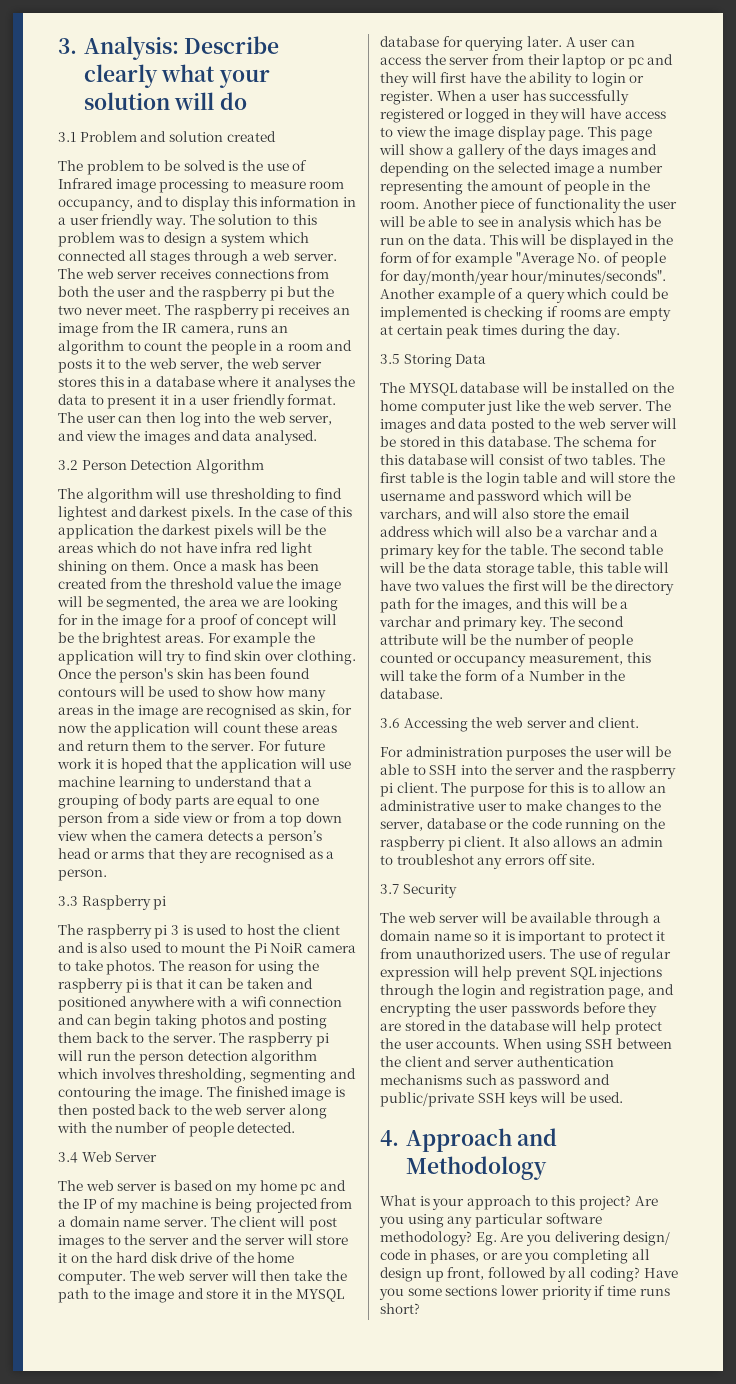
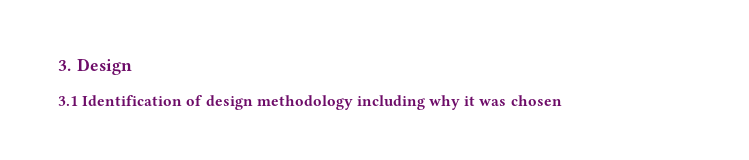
- 3. Analysis: Describe clearly what your solution will do
- 3.1 Problem and solution created
- The problem to be solved is the use of Infrared image processing to measure room occupancy, and to display this information in a user friendly way. The solution to this problem was to design a system which connected all stages through a web server. The web server receives connections from both the user and the raspberry pi but the two never meet. The raspberry pi receives an image from the IR camera, runs an algorithm to count the people in a room and posts it to the web server, the web server stores this in a database where it analyses the data to present it in a user friendly format. The user can then log into the web server, and view the images and data analysed.
- 3.2 Person Detection Algorithm
- The algorithm will use thresholding to find lightest and darkest pixels. In the case of this application the darkest pixels will be the areas which do not have infra red light shining on them. Once a mask has been created from the threshold value the image will be segmented, the area we are looking for in the image for a proof of concept will be the brightest areas. For example the application will try to find skin over clothing. Once the person's skin has been found contours will be used to show how many areas in the image are recognised as skin, for now the application will count these areas and return them to the server. For future work it is hoped that the application will use machine learning to understand that a grouping of body parts are equal to one person from a side view or from a top down view when the camera detects a person’s head or arms that they are recognised as a person.
- 3.3 Raspberry pi
- The raspberry pi 3 is used to host the client and is also used to mount the Pi NoiR camera to take photos. The reason for using the raspberry pi is that it can be taken and positioned anywhere with a wifi connection and can begin taking photos and posting them back to the server. The raspberry pi will run the person detection algorithm which involves thresholding, segmenting and contouring the image. The finished image is then posted back to the web server along with the number of people detected.
- 3.4 Web Server
- The web server is based on my home pc and the IP of my machine is being projected from a domain name server. The client will post images to the server and the server will store it on the hard disk drive of the home computer. The web server will then take the path to the image and store it in the MYSQL database for querying later. A user can access the server from their laptop or pc and they will first have the ability to login or register. When a user has successfully registered or logged in they will have access to view the image display page. This page will show a gallery of the days images and depending on the selected image a number representing the amount of people in the room. Another piece of functionality the user will be able to see in analysis which has be run on the data. This will be displayed in the form of for example "Average No. of people for day/month/year hour/minutes/seconds". Another example of a query which could be implemented is checking if rooms are empty at certain peak times during the day.
- 3.5 Storing Data
- The MYSQL database will be installed on the home computer just like the web server. The images and data posted to the web server will be stored in this database. The schema for this database will consist of two tables. The first table is the login table and will store the username and password which will be varchars, and will also store the email address which will also be a varchar and a primary key for the table. The second table will be the data storage table, this table will have two values the first will be the directory path for the images, and this will be a varchar and primary key. The second attribute will be the number of people counted or occupancy measurement, this will take the form of a Number in the database.
- 3.6 Accessing the web server and client.
- For administration purposes the user will be able to SSH into the server and the raspberry pi client. The purpose for this is to allow an administrative user to make changes to the server, database or the code running on the raspberry pi client. It also allows an admin to troubleshot any errors off site.
- 3.7 Security
- The web server will be available through a domain name so it is important to protect it from unauthorized users. The use of regular expression will help prevent SQL injections through the login and registration page, and encrypting the user passwords before they are stored in the database will help protect the user accounts. When using SSH between the client and server authentication mechanisms such as password and public/private SSH keys will be used.
- 4. Approach and Methodology
- What is your approach to this project? Are you using any particular software methodology? Eg. Are you delivering design/ code in phases, or are you completing all design up front, followed by all coding? Have you some sections lower priority if time runs short?
+ 3. Design
+ 3.1 Identification of design methodology including why it was chosen

